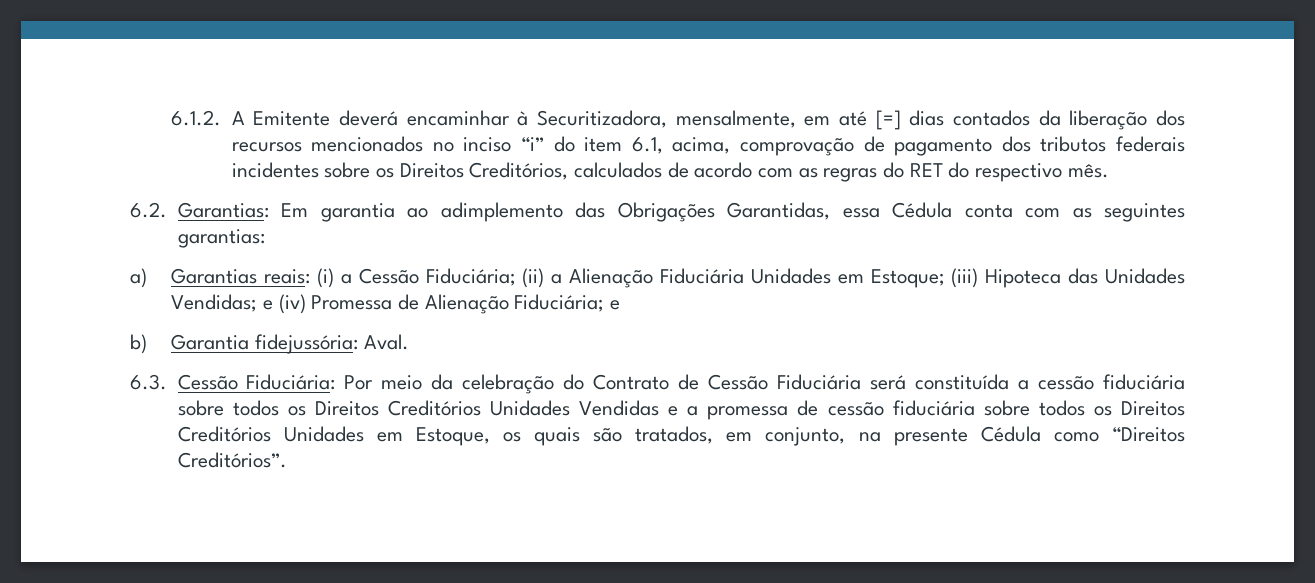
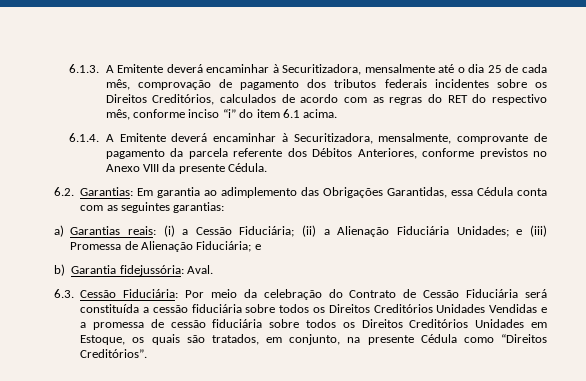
- 6.1.2. A Emitente deverá encaminhar à Securitizadora, mensalmente, em até [=] dias contados da liberação dos recursos mencionados no inciso “i” do item 6.1, acima, comprovação de pagamento dos tributos federais incidentes sobre os Direitos Creditórios, calculados de acordo com as regras do RET do respectivo mês.
+ 6.1.3. A Emitente deverá encaminhar à Securitizadora, mensalmente até o dia 25 de cada mês, comprovação de pagamento dos tributos federais incidentes sobre os Direitos Creditórios, calculados de acordo com as regras do RET do respectivo mês, conforme inciso “i” do item 6.1 acima.
+ 6.1.4. A Emitente deverá encaminhar à Securitizadora, mensalmente, comprovante de pagamento da parcela referente dos Débitos Anteriores, conforme previstos no Anexo VIII da presente Cédula.
- a) Garantias reais: (i) a Cessão Fiduciária; (ii) a Alienação Fiduciária Unidades em Estoque; (iii) Hipoteca das Unidades Vendidas; e (iv) Promessa de Alienação Fiduciária; e
+ a) Garantias reais: (i) a Cessão Fiduciária; (ii) a Alienação Fiduciária Unidades; e (iii) Promessa de Alienação Fiduciária; e

